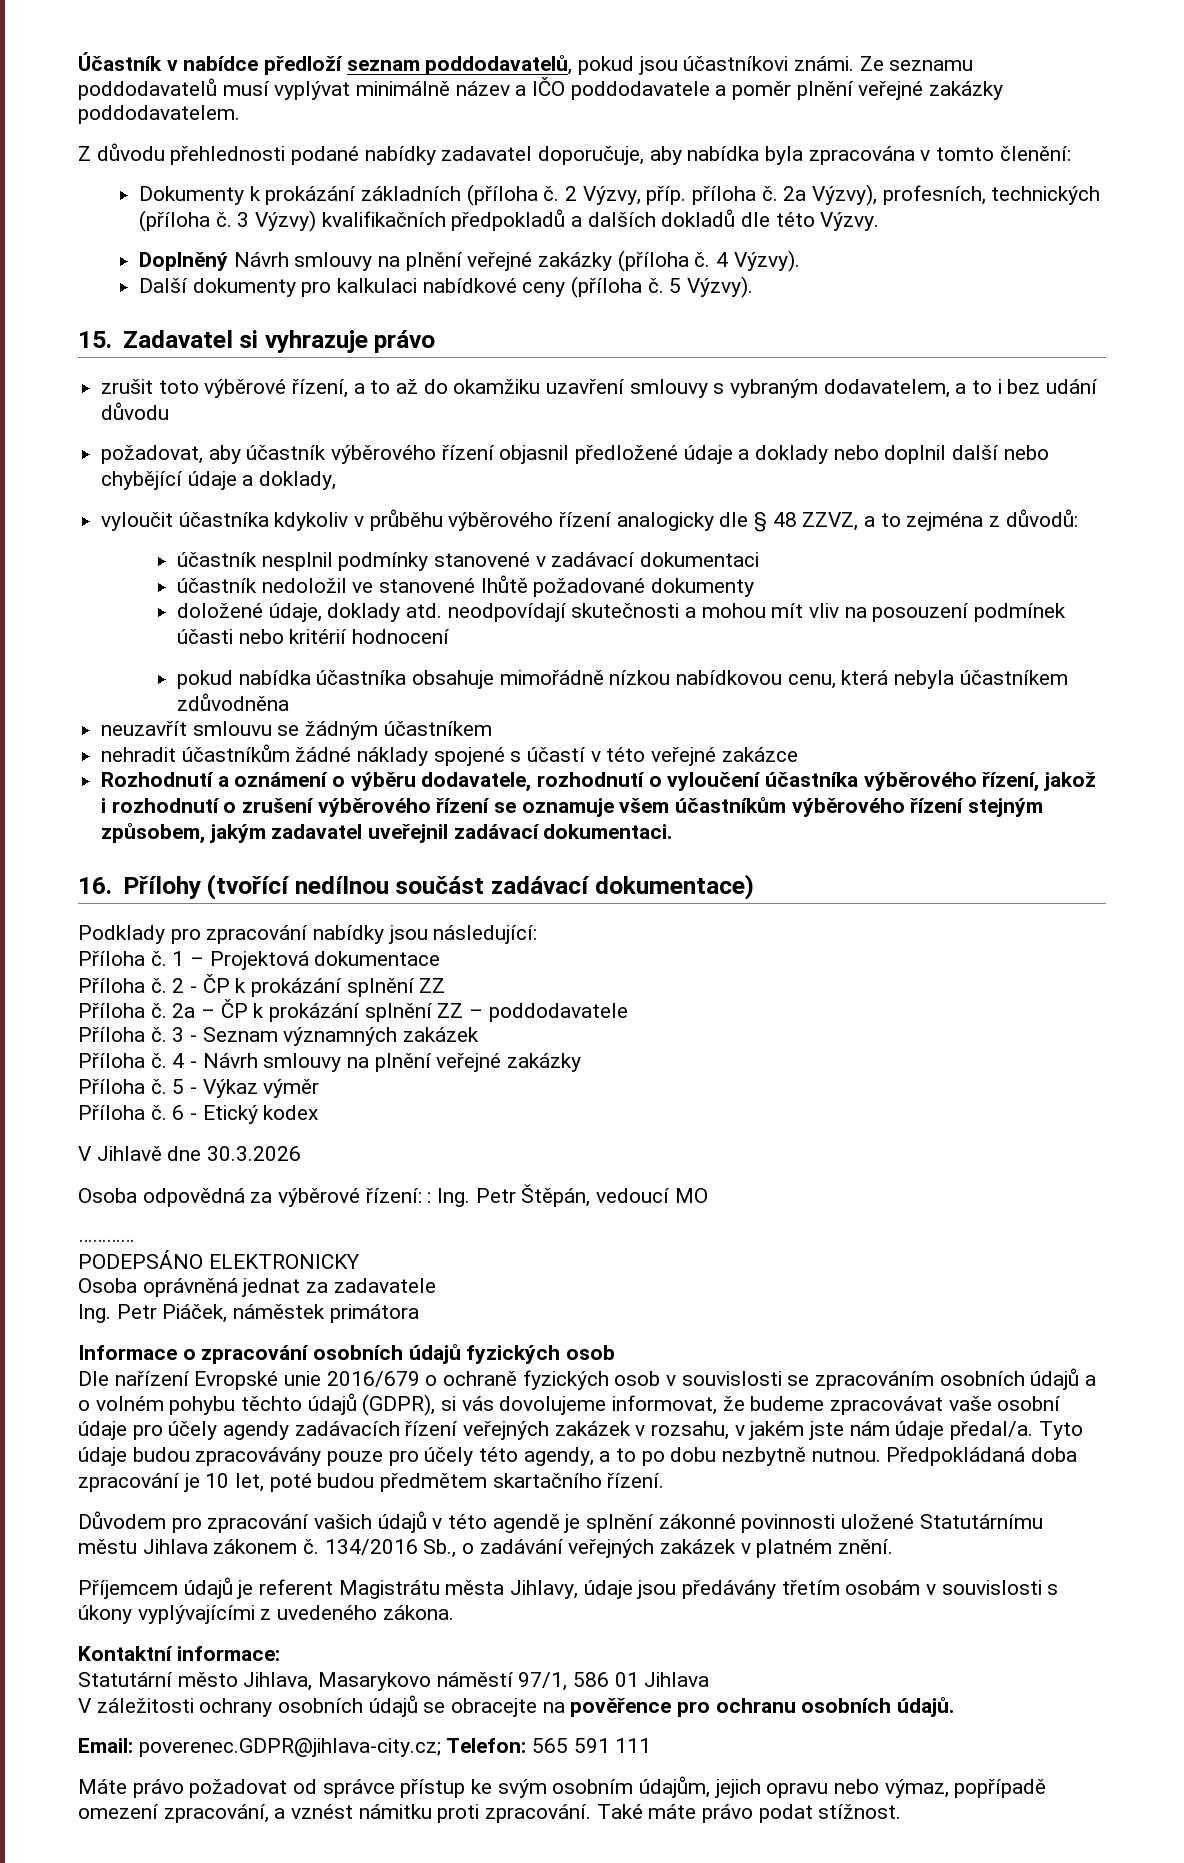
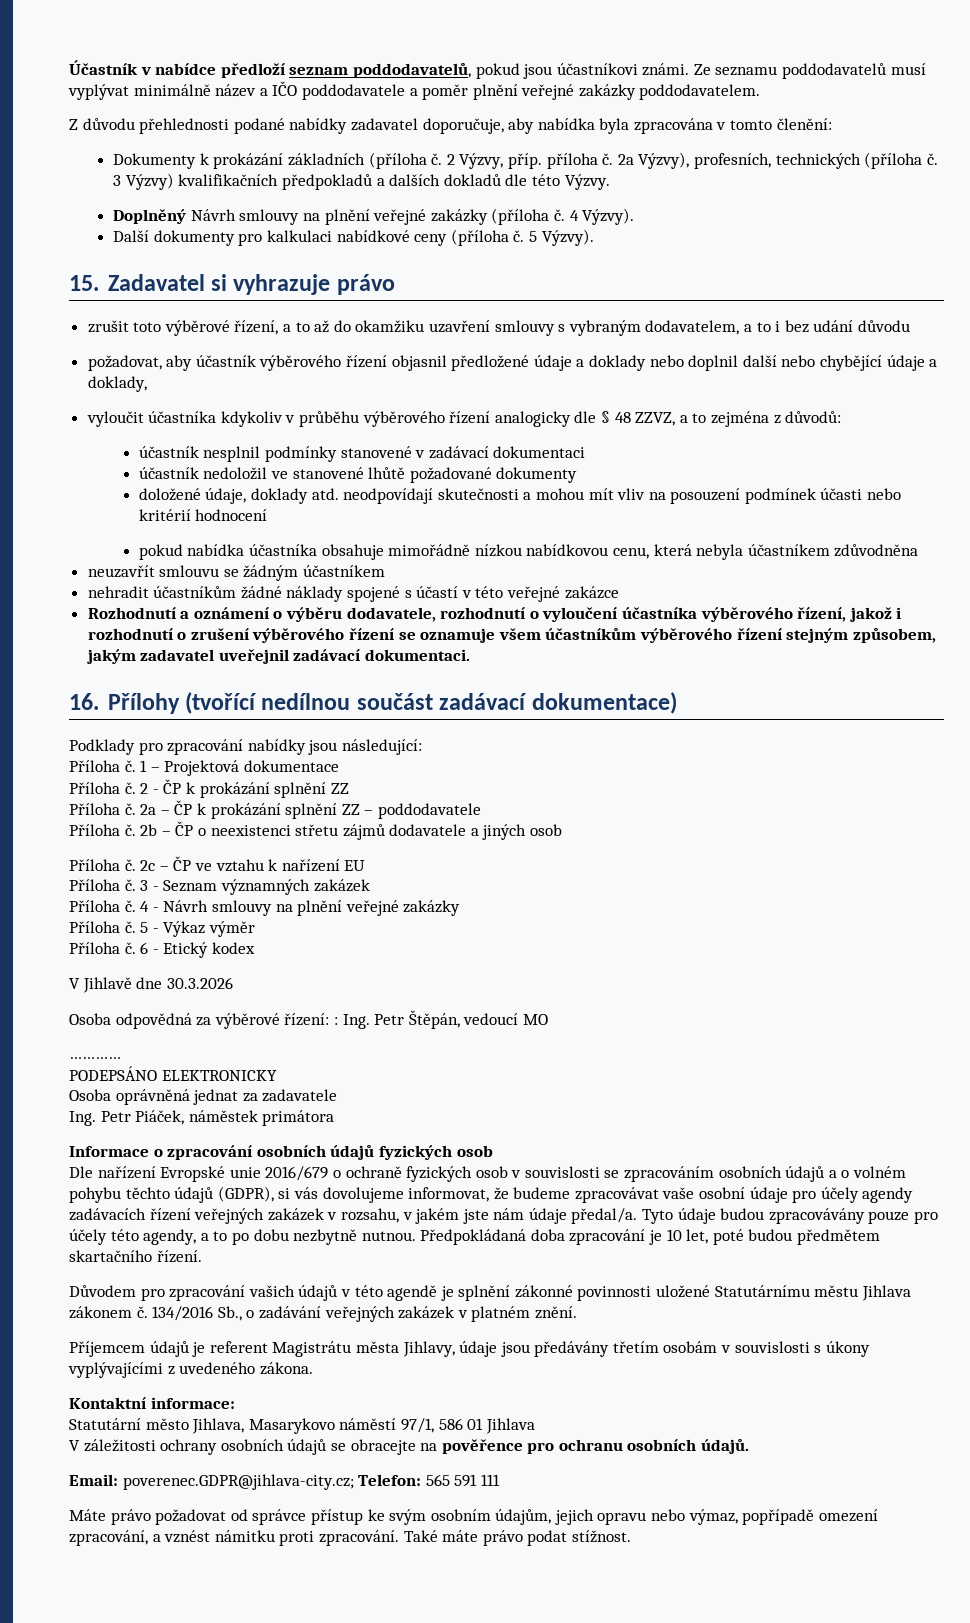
+ Příloha č. 2b – ČP o neexistenci střetu zájmů dodavatele a jiných osob
+ Příloha č. 2c – ČP ve vztahu k nařízení EU

